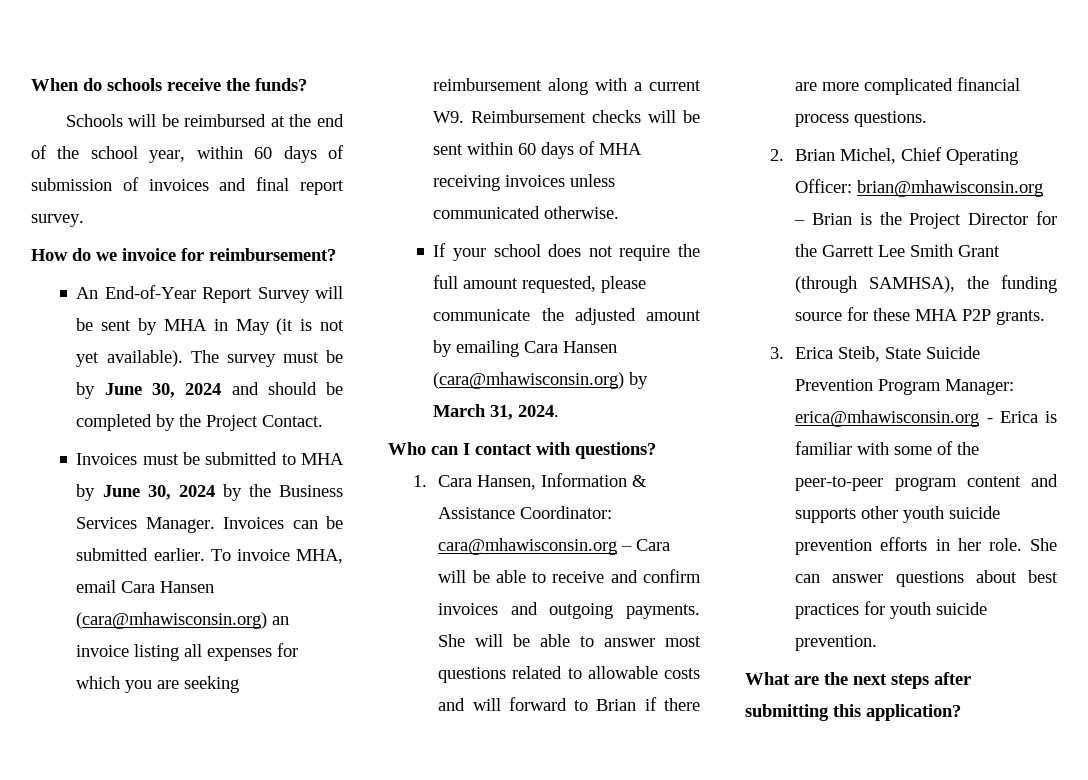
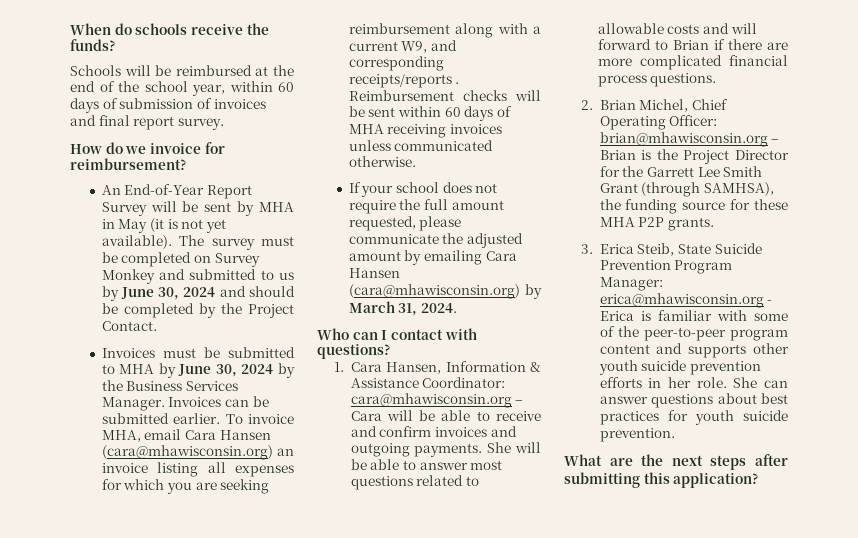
- The survey must be by June 30, 2024 and should be completed by the Project Contact.
+ The survey must be completed on Survey Monkey and submitted to us by June 30, 2024 and should be completed by the Project Contact.
- To invoice MHA, email Cara Hansen (cara@mhawisconsin.org) an invoice listing all expenses for which you are seeking reimbursement along with a current W9. Reimbursement checks will be sent within 60 days of MHA receiving invoices unless communicated otherwise.
+ To invoice MHA, email Cara Hansen (cara@mhawisconsin.org) an invoice listing all expenses for which you are seeking reimbursement along with a current W9, and corresponding receipts/reports . Reimbursement checks will be sent within 60 days of MHA receiving invoices unless communicated otherwise.

